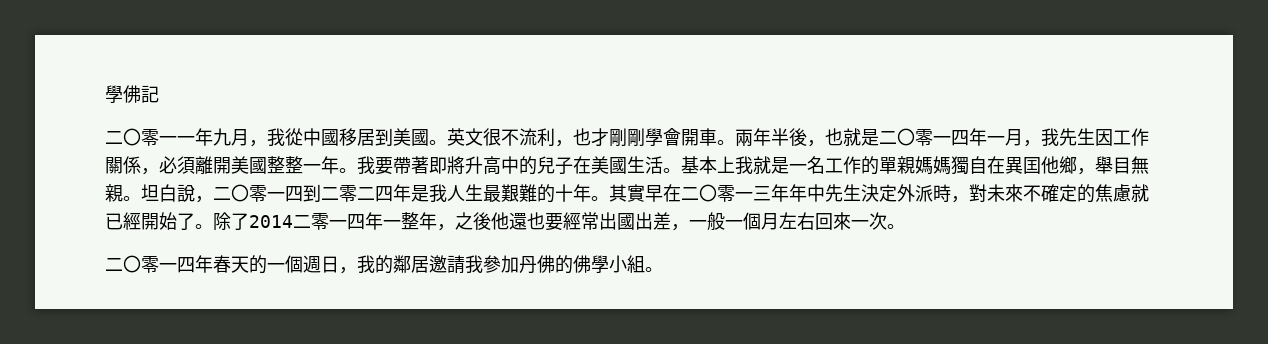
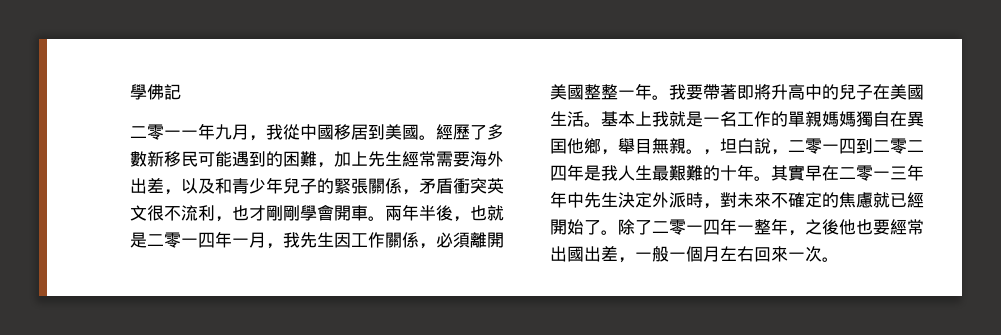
- 二〇零一一年九月，我從中國移居到美國。
+ 二零一一年九月，我從中國移居到美國。
- 英文很不流利，也才剛剛學會開車。
+ 經歷了多數新移民可能遇到的困難，加上先生經常需要海外出差，以及和青少年兒子的緊張關係，矛盾衝突英文很不流利，也才剛剛學會開車。
- 兩年半後，也就是二〇零一四年一月，我先生因工作關係，必須離開美國整整一年。
+ 兩年半後，也就是二零一四年一月，我先生因工作關係，必須離開美國整整一年。
- 坦白說，二〇零一四到二零二四年是我人生最艱難的十年。
+ ，坦白說，二零一四到二零二四年是我人生最艱難的十年。
- 其實早在二〇零一三年年中先生決定外派時，對未來不確定的焦慮就已經開始了。
+ 其實早在二零一三年年中先生決定外派時，對未來不確定的焦慮就已經開始了。
- 除了2014二零一四年一整年，之後他還也要經常出國出差，一般一個月左右回來一次。
+ 除了二零一四年一整年，之後他也要經常出國出差，一般一個月左右回來一次。
- 二〇零一四年春天的一個週日，我的鄰居邀請我參加丹佛的佛學小組。

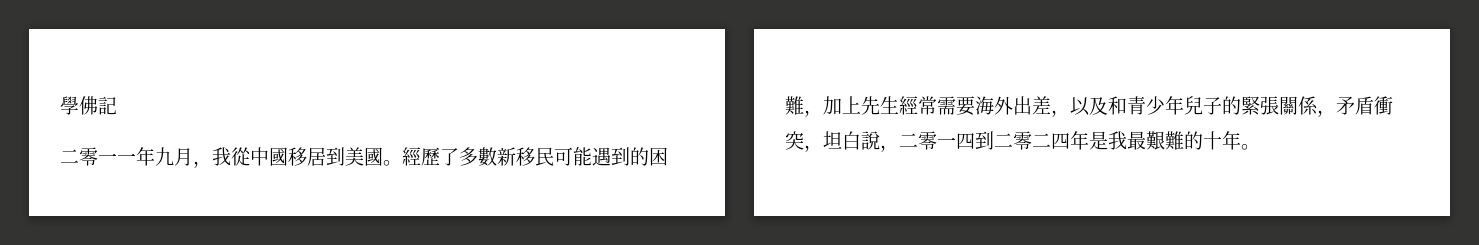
- 經歷了多數新移民可能遇到的困難，加上先生經常需要海外出差，以及和青少年兒子的緊張關係，矛盾衝突英文很不流利，也才剛剛學會開車。兩年半後，也就是二零一四年一月，我先生因工作關係，必須離開美國整整一年。我要帶著即將升高中的兒子在美國生活。基本上我就是一名工作的單親媽媽獨自在異囯他鄉，舉目無親。，坦白說，二零一四到二零二四年是我人生最艱難的十年。其實早在二零一三年年中先生決定外派時，對未來不確定的焦慮就已經開始了。除了二零一四年一整年，之後他也要經常出國出差，一般一個月左右回來一次。
+ 經歷了多數新移民可能遇到的困難，加上先生經常需要海外出差，以及和青少年兒子的緊張關係，矛盾衝突，坦白說，二零一四到二零二四年是我最艱難的十年。

